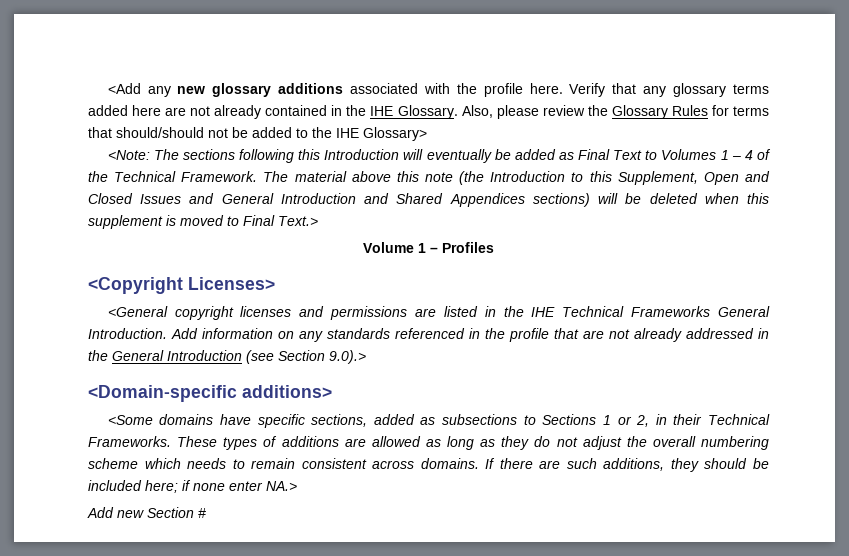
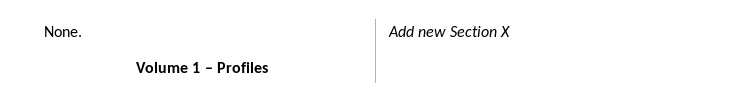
- <Add any new glossary additions associated with the profile here. Verify that any glossary terms added here are not already contained in the IHE Glossary. Also, please review the Glossary Rules for terms that should/should not be added to the IHE Glossary>
- <Note: The sections following this Introduction will eventually be added as Final Text to Volumes 1 – 4 of the Technical Framework. The material above this note (the Introduction to this Supplement, Open and Closed Issues and General Introduction and Shared Appendices sections) will be deleted when this supplement is moved to Final Text.>
+ None.
  Volume 1 – Profiles
- <Copyright Licenses>
- <General copyright licenses and permissions are listed in the IHE Technical Frameworks General Introduction. Add information on any standards referenced in the profile that are not already addressed in the General Introduction (see Section 9.0).>
- <Domain-specific additions>
- <Some domains have specific sections, added as subsections to Sections 1 or 2, in their Technical Frameworks. These types of additions are allowed as long as they do not adjust the overall numbering scheme which needs to remain consistent across domains. If there are such additions, they should be included here; if none enter NA.>
- Add new Section #
+ Add new Section X

